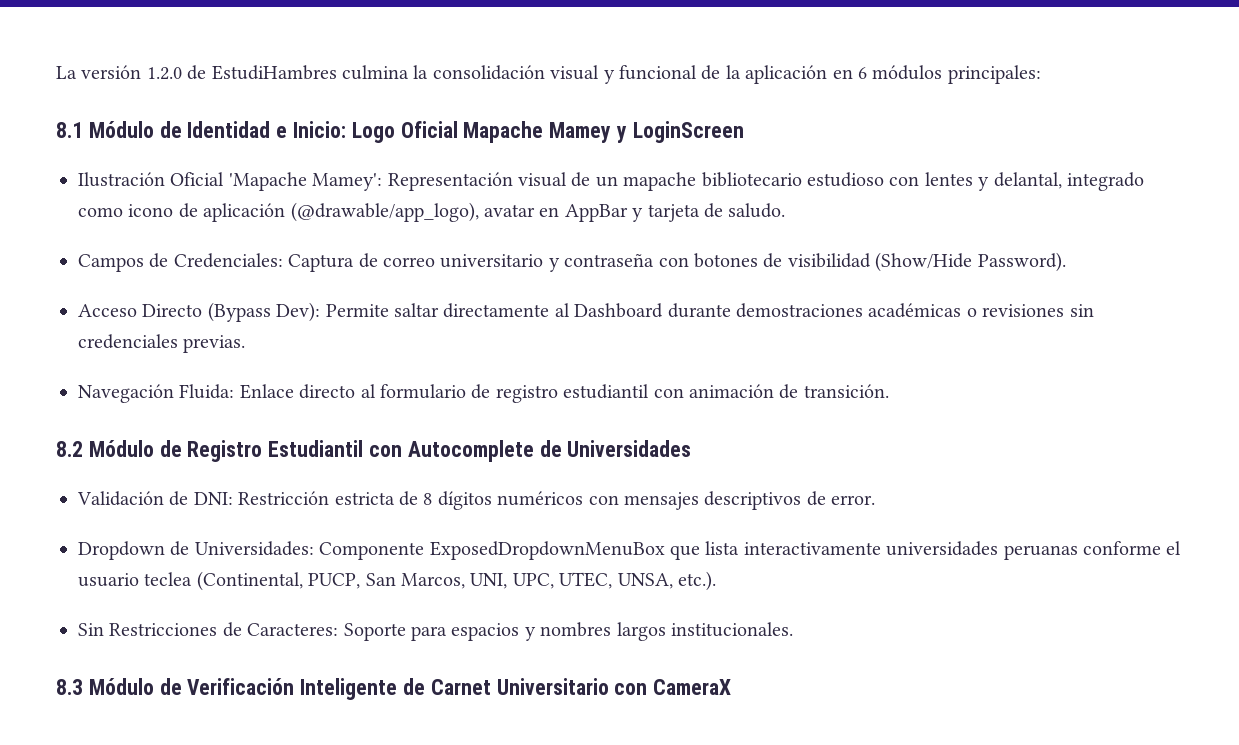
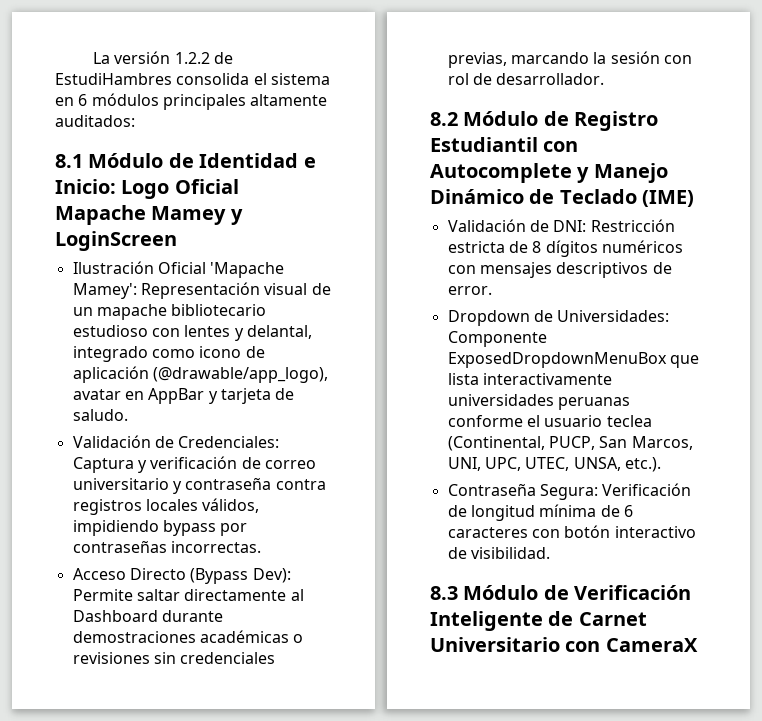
- La versión 1.2.0 de EstudiHambres culmina la consolidación visual y funcional de la aplicación en 6 módulos principales:
+ La versión 1.2.2 de EstudiHambres consolida el sistema en 6 módulos principales altamente auditados:
- Campos de Credenciales: Captura de correo universitario y contraseña con botones de visibilidad (Show/Hide Password).
+ Validación de Credenciales: Captura y verificación de correo universitario y contraseña contra registros locales válidos, impidiendo bypass por contraseñas incorrectas.
- Acceso Directo (Bypass Dev): Permite saltar directamente al Dashboard durante demostraciones académicas o revisiones sin credenciales previas.
- Navegación Fluida: Enlace directo al formulario de registro estudiantil con animación de transición.
+ Acceso Directo (Bypass Dev): Permite saltar directamente al Dashboard durante demostraciones académicas o revisiones sin credenciales previas, marcando la sesión con rol de desarrollador.
- 8.2 Módulo de Registro Estudiantil con Autocomplete de Universidades
+ 8.2 Módulo de Registro Estudiantil con Autocomplete y Manejo Dinámico de Teclado (IME)
- Sin Restricciones de Caracteres: Soporte para espacios y nombres largos institucionales.
+ Contraseña Segura: Verificación de longitud mínima de 6 caracteres con botón interactivo de visibilidad.

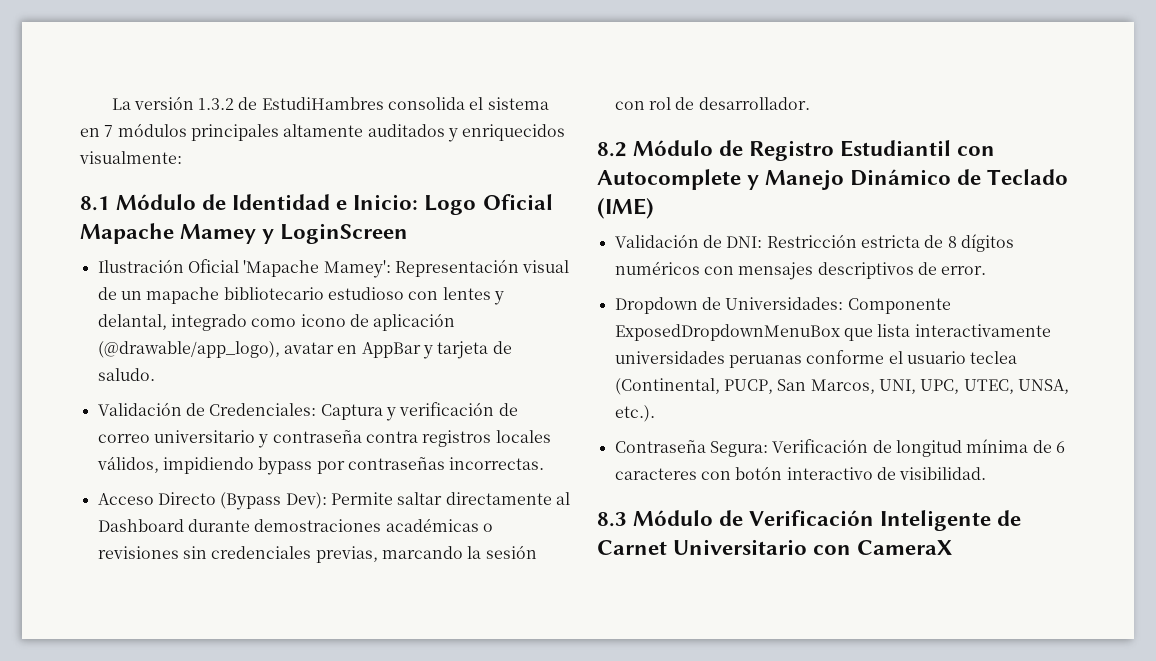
- La versión 1.2.2 de EstudiHambres consolida el sistema en 6 módulos principales altamente auditados:
+ La versión 1.3.2 de EstudiHambres consolida el sistema en 7 módulos principales altamente auditados y enriquecidos visualmente:

